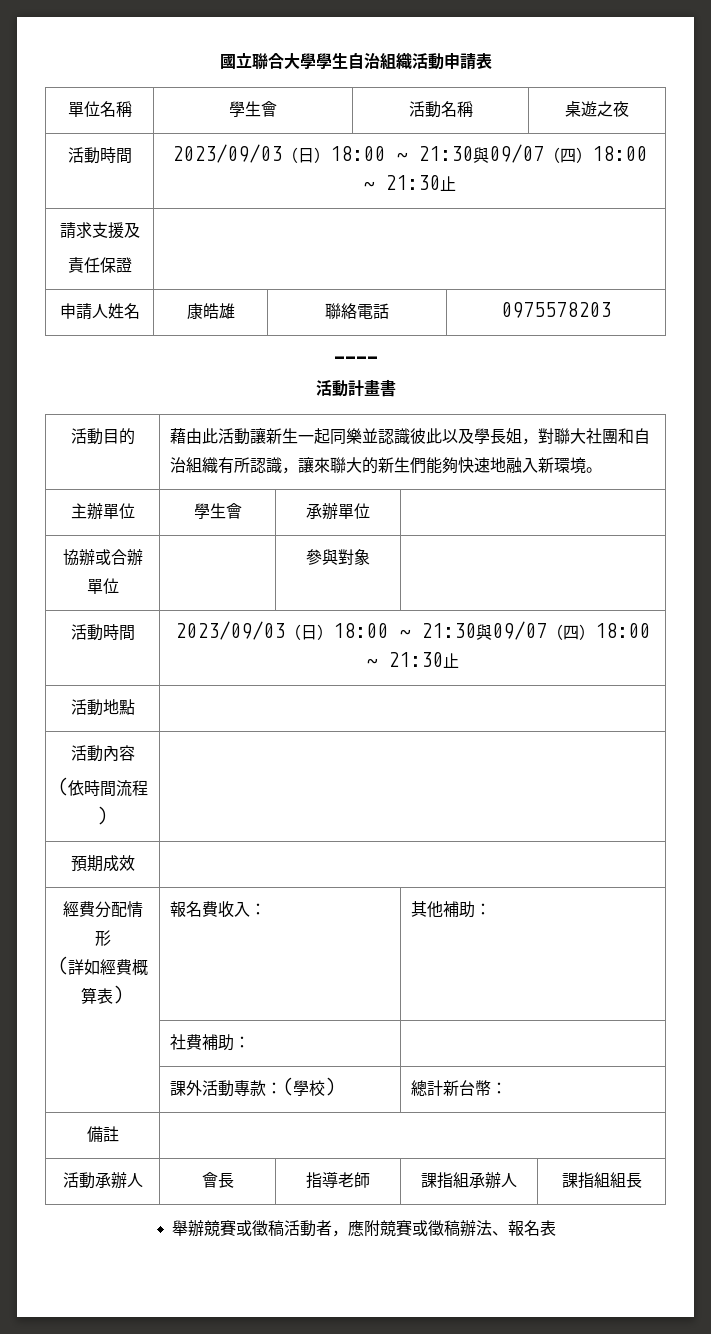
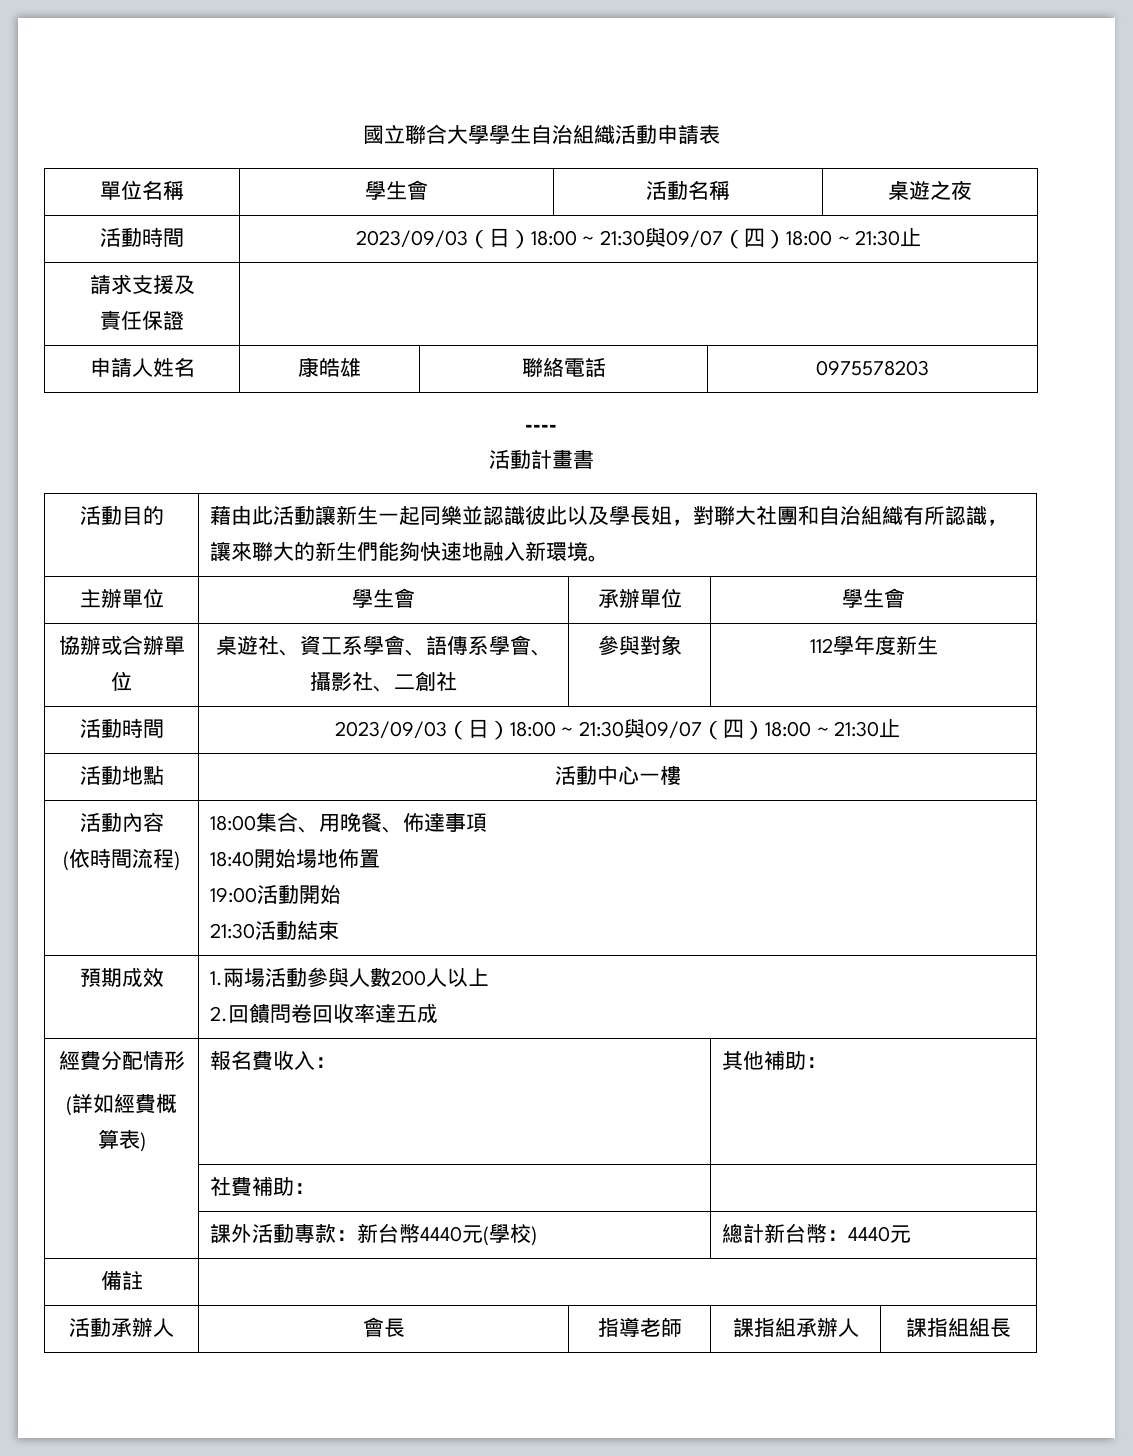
- 主辦單位 | 學生會 | 承辦單位 |
+ 主辦單位 | 學生會 | 承辦單位 | 學生會
- 協辦或合辦單位 | | 參與對象 |
+ 協辦或合辦單位 | 桌遊社、資工系學會、語傳系學會、攝影社、二創社 | 參與對象 | 112學年度新生
- 活動地點 |
+ 活動地點 | 活動中心一樓
  活動內容
- (依時間流程) |
- 預期成效 |
+ (依時間流程) | 18:00集合、用晚餐、佈達事項
+ 18:40開始場地佈置
+ 19:00活動開始
+ 21:30活動結束
+ 預期成效 | 1.兩場活動參與人數200人以上
+ 2.回饋問卷回收率達五成
- | 課外活動專款：(學校) | 總計新台幣：
+ | 課外活動專款：新台幣4440元(學校) | 總計新台幣：4440元
- 舉辦競賽或徵稿活動者，應附競賽或徵稿辦法、報名表

